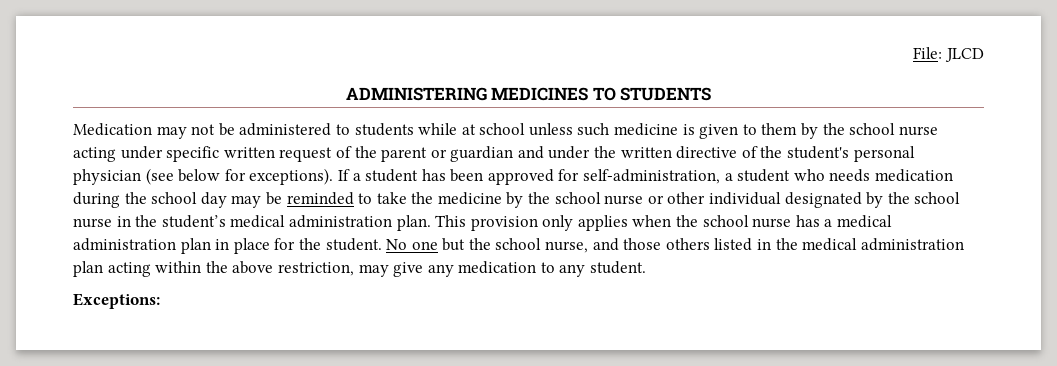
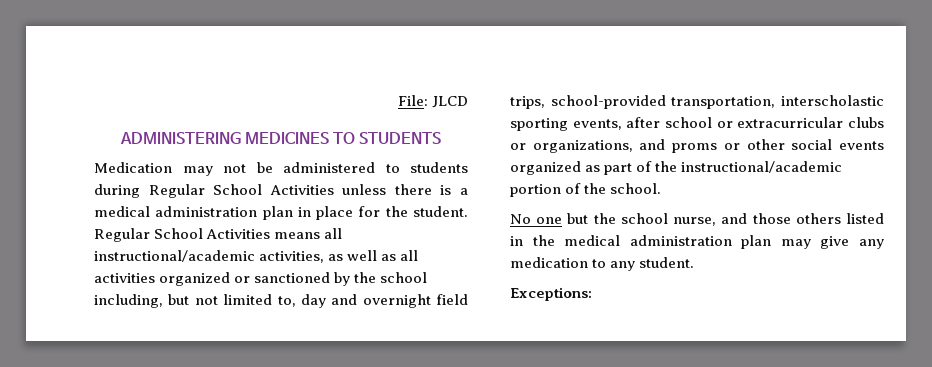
- Medication may not be administered to students while at school unless such medicine is given to them by the school nurse acting under specific written request of the parent or guardian and under the written directive of the student's personal physician (see below for exceptions). If a student has been approved for self-administration, a student who needs medication during the school day may be reminded to take the medicine by the school nurse or other individual designated by the school nurse in the student’s medical administration plan. This provision only applies when the school nurse has a medical administration plan in place for the student. No one but the school nurse, and those others listed in the medical administration plan acting within the above restriction, may give any medication to any student.
+ Medication may not be administered to students during Regular School Activities unless there is a medical administration plan in place for the student. Regular School Activities means all instructional/academic activities, as well as all activities organized or sanctioned by the school including, but not limited to, day and overnight field trips, school-provided transportation, interscholastic sporting events, after school or extracurricular clubs or organizations, and proms or other social events organized as part of the instructional/academic portion of the school.
+ No one but the school nurse, and those others listed in the medical administration plan may give any medication to any student.

